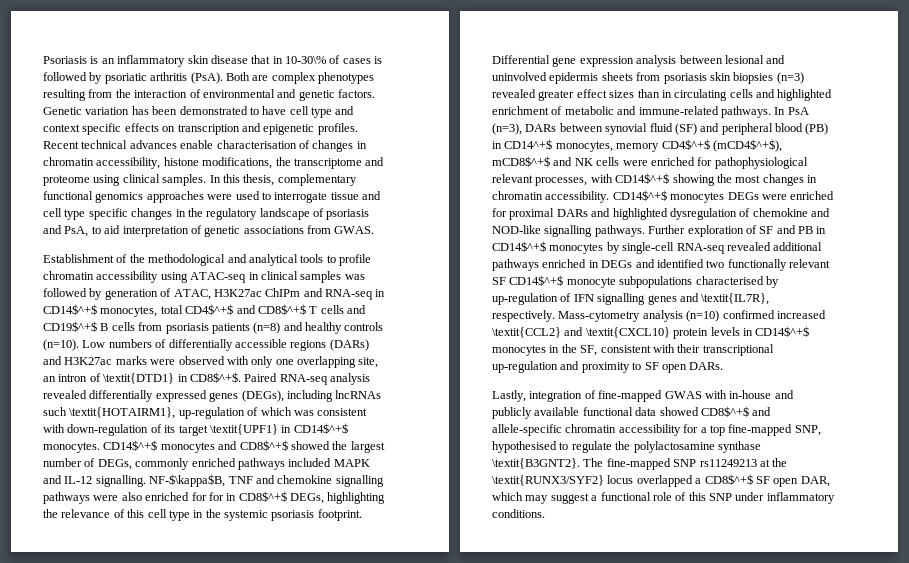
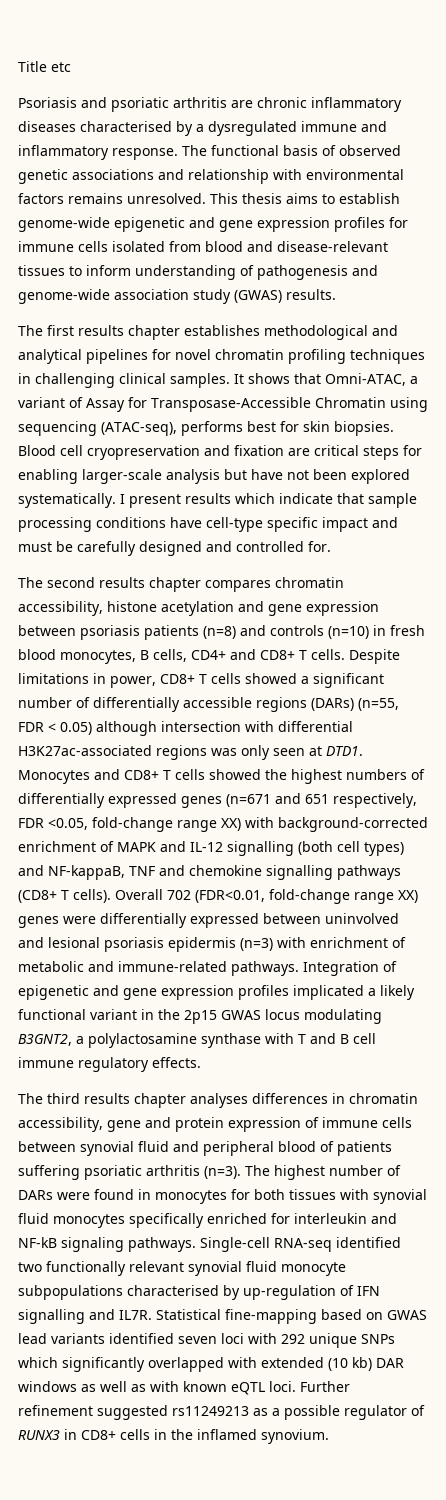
- Psoriasis is an inflammatory skin disease that in 10-30\% of cases is followed by psoriatic arthritis (PsA). Both are complex phenotypes resulting from the interaction of environmental and genetic factors. Genetic variation has been demonstrated to have cell type and context specific effects on transcription and epigenetic profiles. Recent technical advances enable characterisation of changes in chromatin accessibility, histone modifications, the transcriptome and proteome using clinical samples. In this thesis, complementary functional genomics approaches were used to interrogate tissue and cell type specific changes in the regulatory landscape of psoriasis and PsA, to aid interpretation of genetic associations from GWAS.
- Establishment of the methodological and analytical tools to profile chromatin accessibility using ATAC-seq in clinical samples was followed by generation of ATAC, H3K27ac ChIPm and RNA-seq in CD14$^+$ monocytes, total CD4$^+$ and CD8$^+$ T cells and CD19$^+$ B cells from psoriasis patients (n=8) and healthy controls (n=10). Low numbers of differentially accessible regions (DARs) and H3K27ac marks were observed with only one overlapping site, an intron of \textit{DTD1} in CD8$^+$. Paired RNA-seq analysis revealed differentially expressed genes (DEGs), including lncRNAs such \textit{HOTAIRM1}, up-regulation of which was consistent with down-regulation of its target \textit{UPF1} in CD14$^+$ monocytes. CD14$^+$ monocytes and CD8$^+$ showed the largest number of DEGs, commonly enriched pathways included MAPK and IL-12 signalling. NF-$\kappa$B, TNF and chemokine signalling pathways were also enriched for for in CD8$^+$ DEGs, highlighting the relevance of this cell type in the systemic psoriasis footprint. Differential gene expression analysis between lesional and uninvolved epidermis sheets from psoriasis skin biopsies (n=3) revealed greater effect sizes than in circulating cells and highlighted enrichment of metabolic and immune-related pathways.
+ Title etc
+ Psoriasis and psoriatic arthritis are chronic inflammatory diseases characterised by a dysregulated immune and inflammatory response. The functional basis of observed genetic associations and relationship with environmental factors remains unresolved. This thesis aims to establish genome-wide epigenetic and gene expression profiles for immune cells isolated from blood and disease-relevant tissues to inform understanding of pathogenesis and genome-wide association study (GWAS) results.
+ The first results chapter establishes methodological and analytical pipelines for novel chromatin profiling techniques in challenging clinical samples. It shows that Omni-ATAC, a variant of Assay for Transposase-Accessible Chromatin using sequencing (ATAC-seq), performs best for skin biopsies. Blood cell cryopreservation and fixation are critical steps for enabling larger-scale analysis but have not been explored systematically. I present results which indicate that sample processing conditions have cell-type specific impact and must be carefully designed and controlled for.
+ The second results chapter compares chromatin accessibility, histone acetylation and gene expression between psoriasis patients (n=8) and controls (n=10) in fresh blood monocytes, B cells, CD4+ and CD8+ T cells. Despite limitations in power, CD8+ T cells showed a significant number of differentially accessible regions (DARs) (n=55, FDR < 0.05) although intersection with differential H3K27ac-associated regions was only seen at DTD1. Monocytes and CD8+ T cells showed the highest numbers of differentially expressed genes (n=671 and 651 respectively, FDR <0.05, fold-change range XX) with background-corrected enrichment of MAPK and IL-12 signalling (both cell types) and NF-kappaB, TNF and chemokine signalling pathways (CD8+ T cells). Overall 702 (FDR<0.01, fold-change range XX) genes were differentially expressed between uninvolved and lesional psoriasis epidermis (n=3) with enrichment of metabolic and immune-related pathways.
- In PsA (n=3), DARs between synovial fluid (SF) and peripheral blood (PB) in CD14^+$ monocytes, memory CD4$^+$ (mCD4$^+$), mCD8$^+$ and NK cells were enriched for pathophysiological relevant processes, with CD14$^+$ showing the most changes in chromatin accessibility. CD14$^+$ monocytes DEGs were enriched for proximal DARs and highlighted dysregulation of chemokine and NOD-like signalling pathways. Further exploration of SF and PB in CD14$^+$ monocytes by single-cell RNA-seq revealed additional pathways enriched in DEGs and identified two functionally relevant SF CD14$^+$ monocyte subpopulations characterised by up-regulation of IFN signalling genes and \textit{IL7R}, respectively. Mass-cytometry analysis (n=10) confirmed increased \textit{CCL2} and \textit{CXCL10} protein levels in CD14$^+$ monocytes in the SF, consistent with their transcriptional up-regulation and proximity to SF open DARs.
- Lastly, integration of fine-mapped GWAS with in-house and publicly available functional data showed CD8$^+$ and allele-specific chromatin accessibility for a top fine-mapped SNP, hypothesised to regulate the polylactosamine synthase \textit{B3GNT2}. The fine-mapped SNP rs11249213 at the \textit{RUNX3/SYF2} locus overlapped a CD8$^+$ SF open DAR, which may suggest a functional role of this SNP under inflammatory conditions.
+ Integration of epigenetic and gene expression profiles implicated a likely functional variant in the 2p15 GWAS locus modulating B3GNT2, a polylactosamine synthase with T and B cell immune regulatory effects.
+ The third results chapter analyses differences in chromatin accessibility, gene and protein expression of immune cells between synovial fluid and peripheral blood of patients suffering psoriatic arthritis (n=3). The highest number of DARs were found in monocytes for both tissues with synovial fluid monocytes specifically enriched for interleukin and NF-kB signaling pathways. Single-cell RNA-seq identified two functionally relevant synovial fluid monocyte subpopulations characterised by up-regulation of IFN signalling and IL7R. Statistical fine-mapping based on GWAS lead variants identified seven loci with 292 unique SNPs which significantly overlapped with extended (10 kb) DAR windows as well as with known eQTL loci. Further refinement suggested rs11249213 as a possible regulator of RUNX3 in CD8+ cells in the inflamed synovium.

